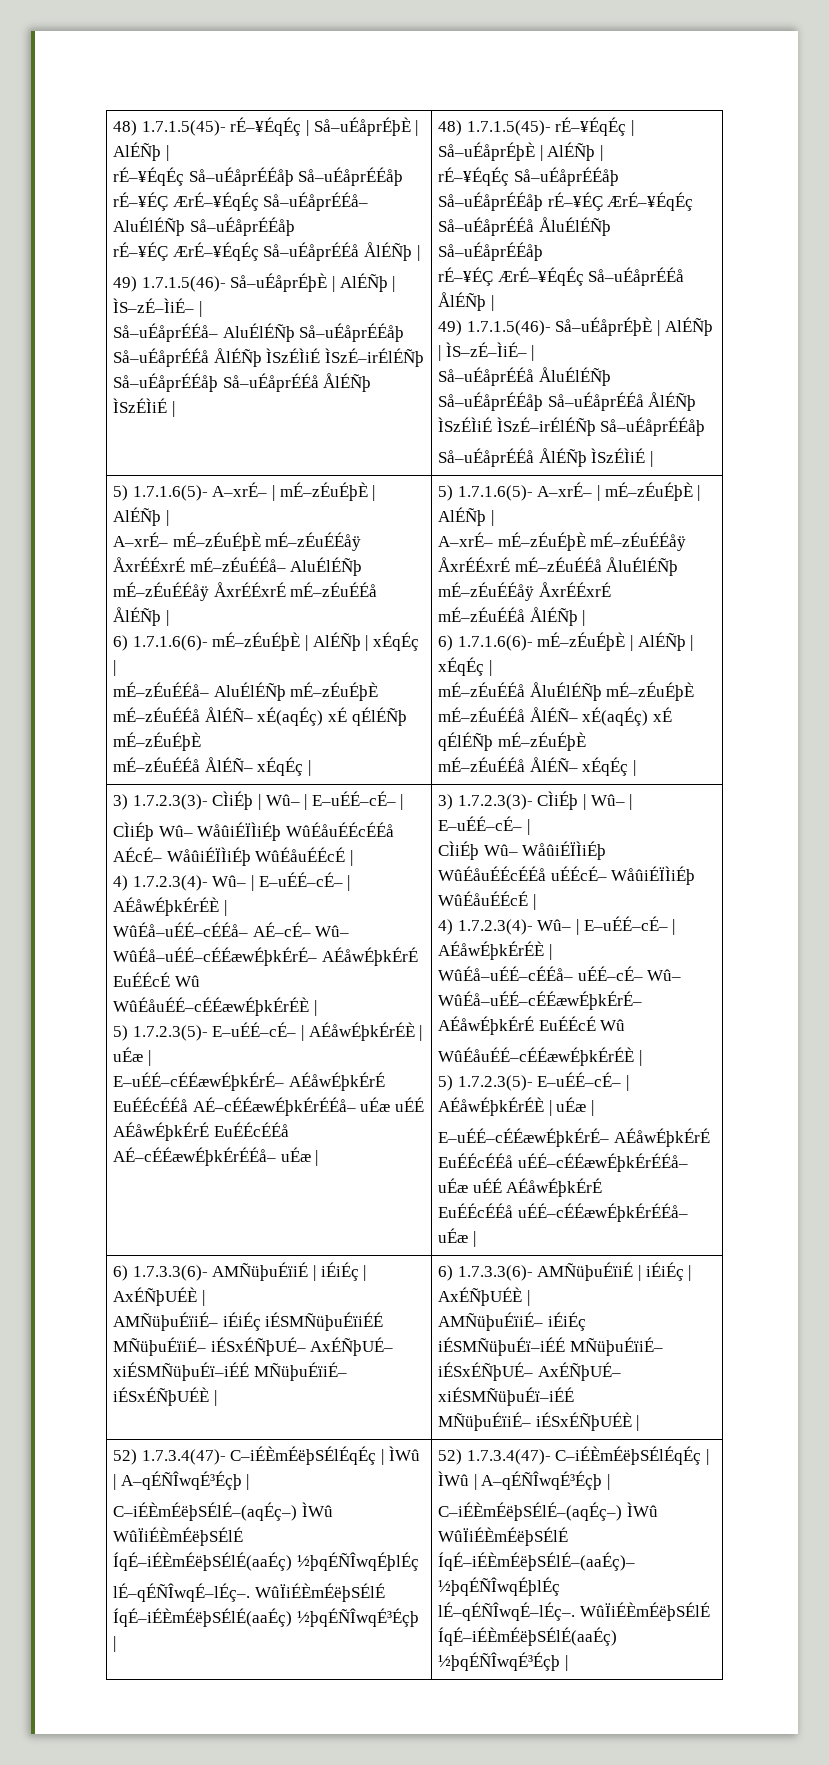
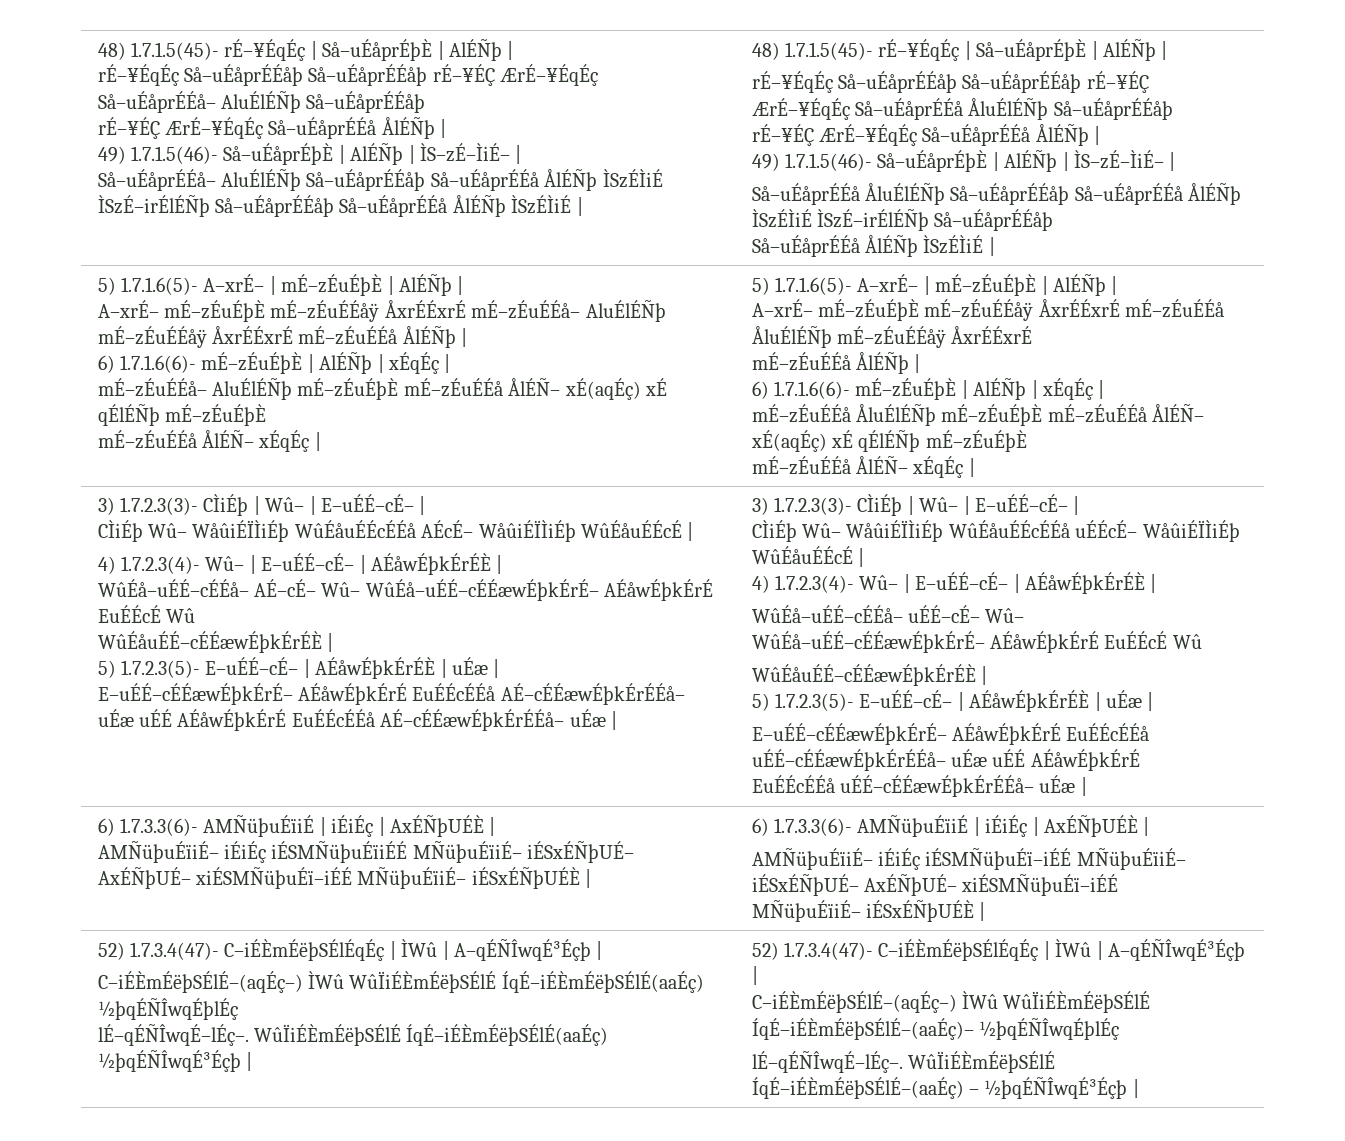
  EuÉÉcÉÉå uÉÉ–cÉÉæwÉþkÉrÉÉå– uÉæ |
  6) 1.7.3.3(6)- AMÑüþuÉïiÉ | iÉiÉç | AxÉÑþUÉÈ |
  AMÑüþuÉïiÉ– iÉiÉç iÉSMÑüþuÉïiÉÉ MÑüþuÉïiÉ– iÉSxÉÑþUÉ– AxÉÑþUÉ– xiÉSMÑüþuÉï–iÉÉ MÑüþuÉïiÉ– iÉSxÉÑþUÉÈ | | 6) 1.7.3.3(6)- AMÑüþuÉïiÉ | iÉiÉç | AxÉÑþUÉÈ |
  AMÑüþuÉïiÉ– iÉiÉç iÉSMÑüþuÉï–iÉÉ MÑüþuÉïiÉ– iÉSxÉÑþUÉ– AxÉÑþUÉ– xiÉSMÑüþuÉï–iÉÉ
  MÑüþuÉïiÉ– iÉSxÉÑþUÉÈ |
  52) 1.7.3.4(47)- C–iÉÈmÉëþSÉlÉqÉç | ÌWû | A–qÉÑÎwqÉ³Éçþ |
  C–iÉÈmÉëþSÉlÉ–(aqÉç–) ÌWû WûÏiÉÈmÉëþSÉlÉ ÍqÉ–iÉÈmÉëþSÉlÉ(aaÉç) ½þqÉÑÎwqÉþlÉç
  lÉ–qÉÑÎwqÉ–lÉç–. WûÏiÉÈmÉëþSÉlÉ ÍqÉ–iÉÈmÉëþSÉlÉ(aaÉç) ½þqÉÑÎwqÉ³Éçþ | | 52) 1.7.3.4(47)- C–iÉÈmÉëþSÉlÉqÉç | ÌWû | A–qÉÑÎwqÉ³Éçþ |
  C–iÉÈmÉëþSÉlÉ–(aqÉç–) ÌWû WûÏiÉÈmÉëþSÉlÉ ÍqÉ–iÉÈmÉëþSÉlÉ–(aaÉç)– ½þqÉÑÎwqÉþlÉç
- lÉ–qÉÑÎwqÉ–lÉç–. WûÏiÉÈmÉëþSÉlÉ ÍqÉ–iÉÈmÉëþSÉlÉ(aaÉç) ½þqÉÑÎwqÉ³Éçþ |
+ lÉ–qÉÑÎwqÉ–lÉç–. WûÏiÉÈmÉëþSÉlÉ ÍqÉ–iÉÈmÉëþSÉlÉ–(aaÉç) – ½þqÉÑÎwqÉ³Éçþ |

